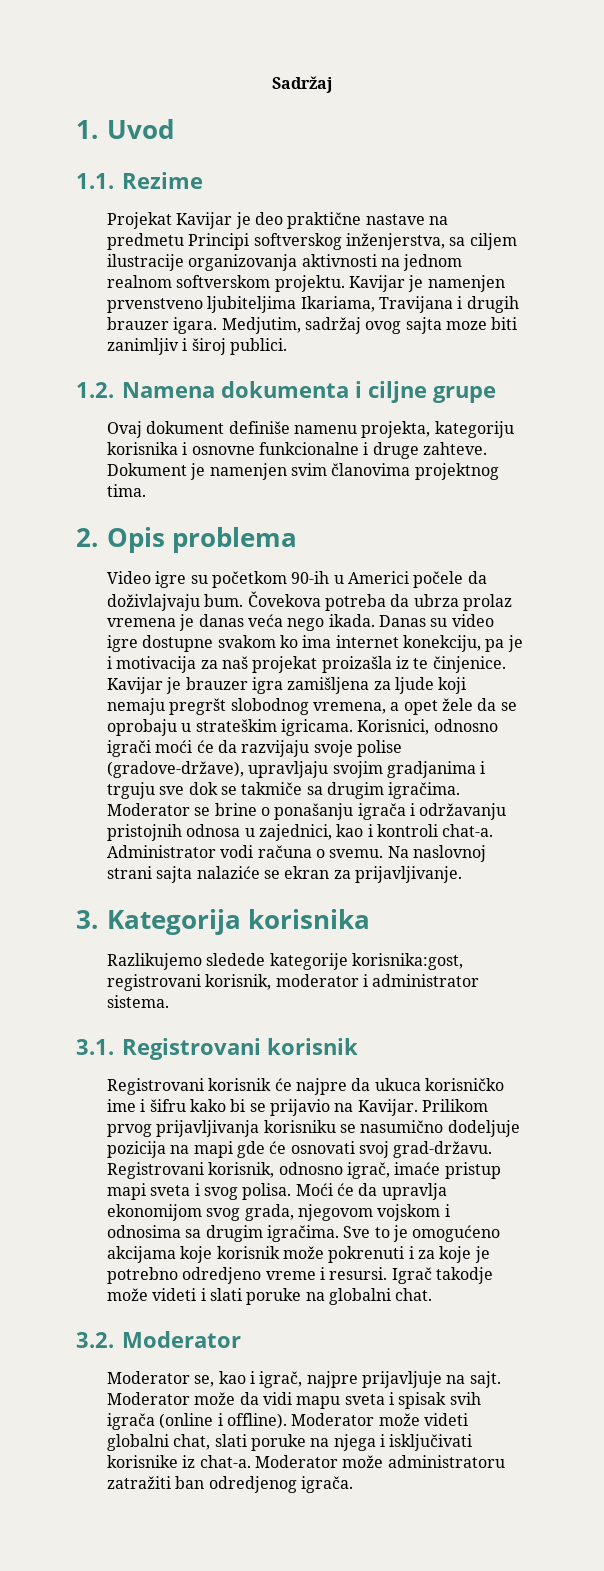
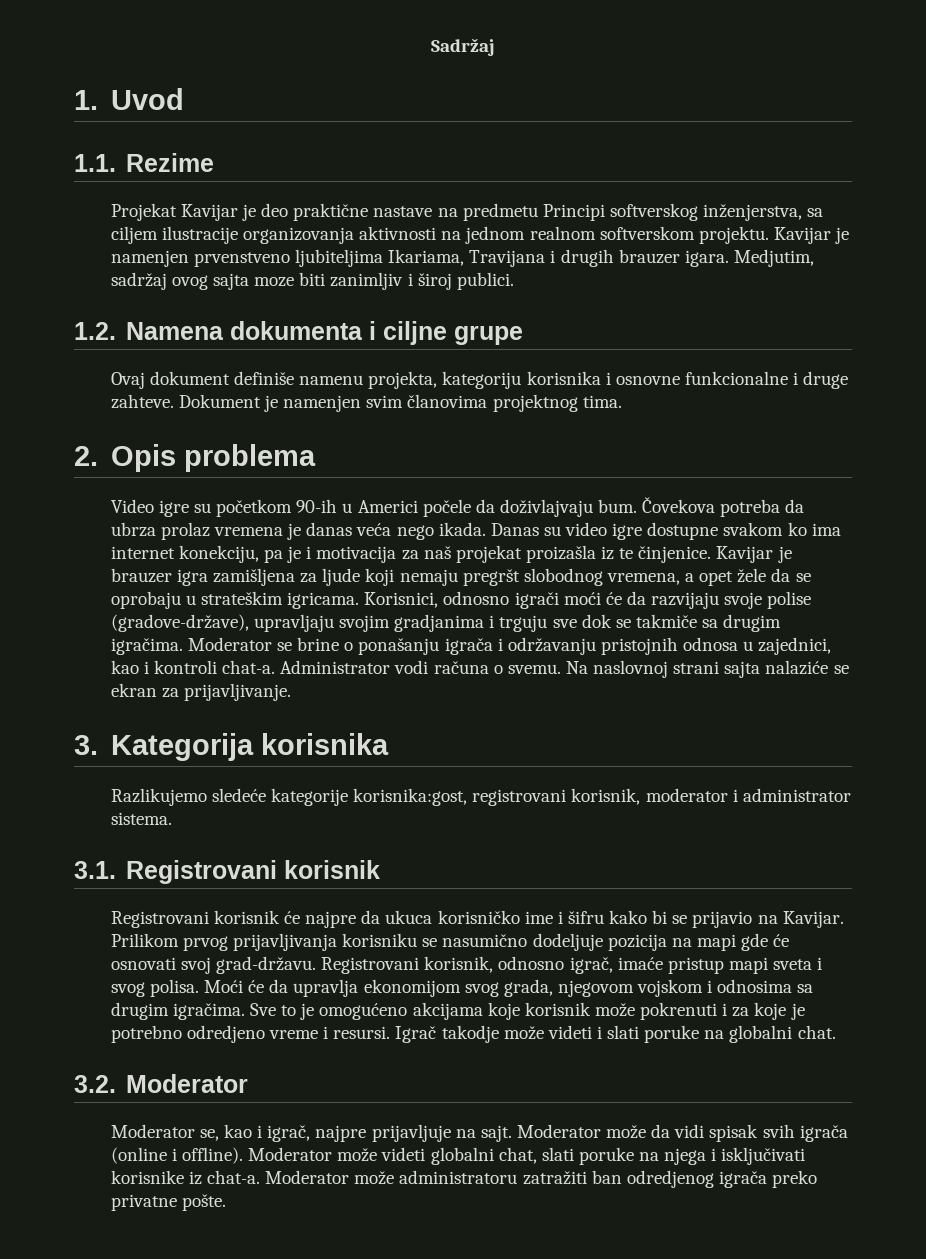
- Razlikujemo sledede kategorije korisnika:gost, registrovani korisnik, moderator i administrator sistema.
+ Razlikujemo sledeće kategorije korisnika:gost, registrovani korisnik, moderator i administrator sistema.
- Moderator može da vidi mapu sveta i spisak svih igrača (online i offline).
+ Moderator može da vidi spisak svih igrača (online i offline).
- Moderator može administratoru zatražiti ban odredjenog igrača.
+ Moderator može administratoru zatražiti ban odredjenog igrača preko privatne pošte.

